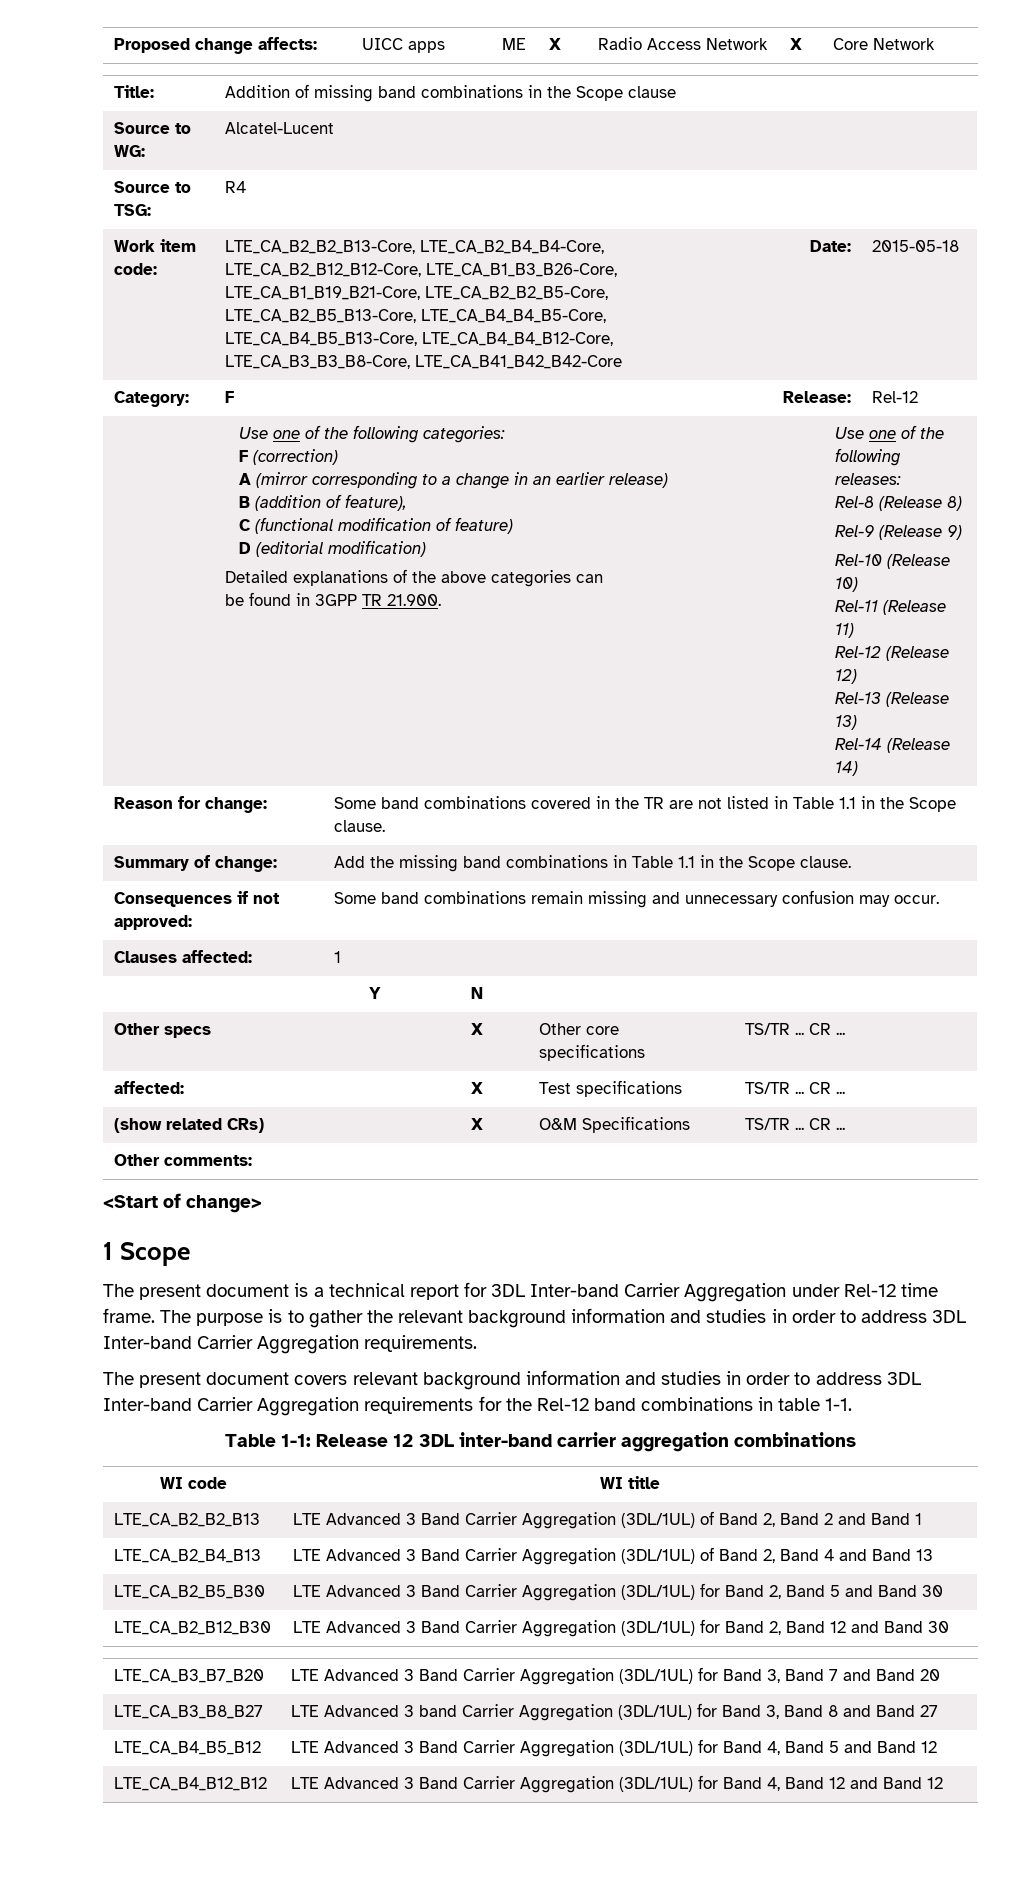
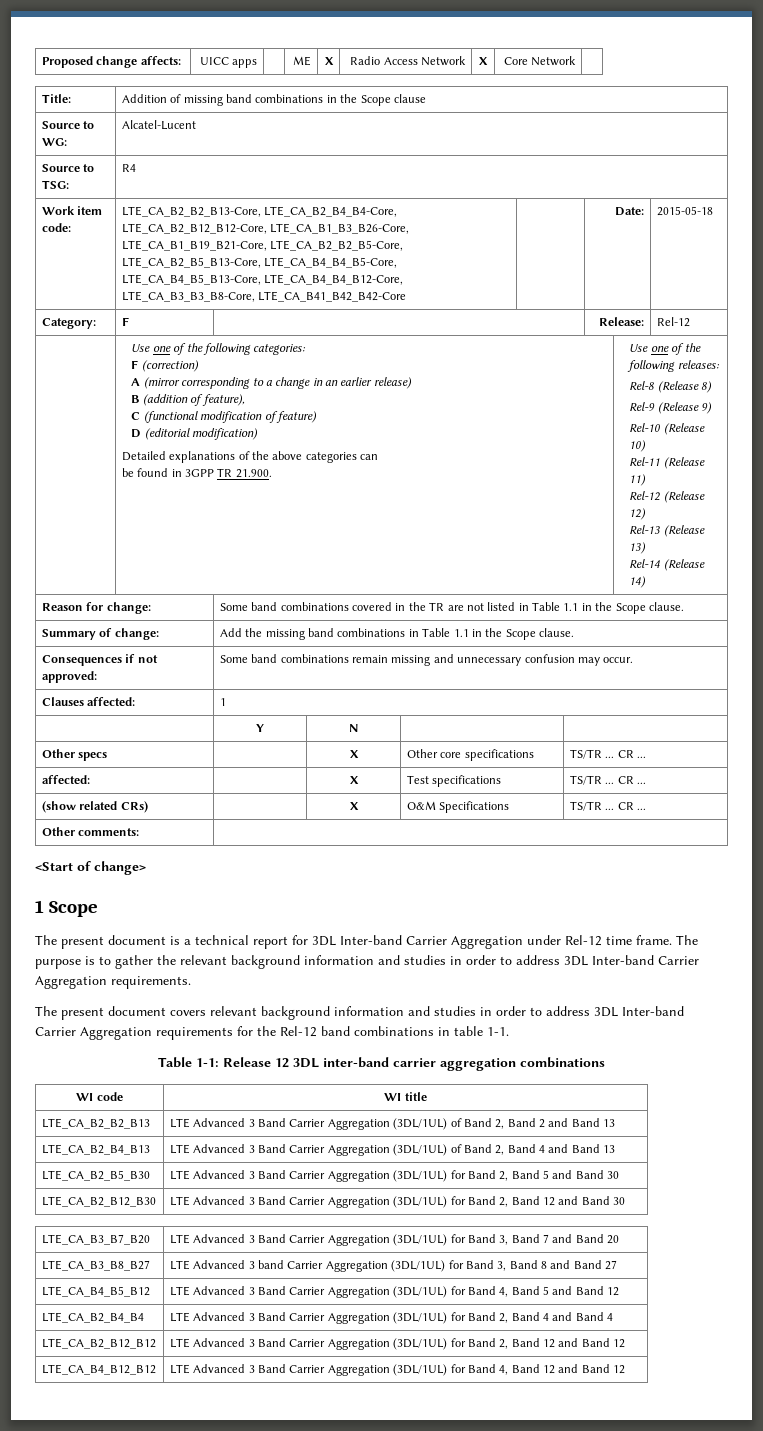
- LTE_CA_B2_B2_B13 | LTE Advanced 3 Band Carrier Aggregation (3DL/1UL) of Band 2, Band 2 and Band 1
+ LTE_CA_B2_B2_B13 | LTE Advanced 3 Band Carrier Aggregation (3DL/1UL) of Band 2, Band 2 and Band 13
+ LTE_CA_B2_B4_B4 | LTE Advanced 3 Band Carrier Aggregation (3DL/1UL) for Band 2, Band 4 and Band 4
+ LTE_CA_B2_B12_B12 | LTE Advanced 3 Band Carrier Aggregation (3DL/1UL) for Band 2, Band 12 and Band 12

